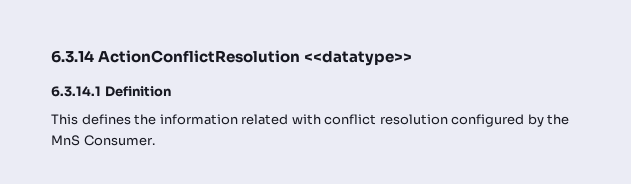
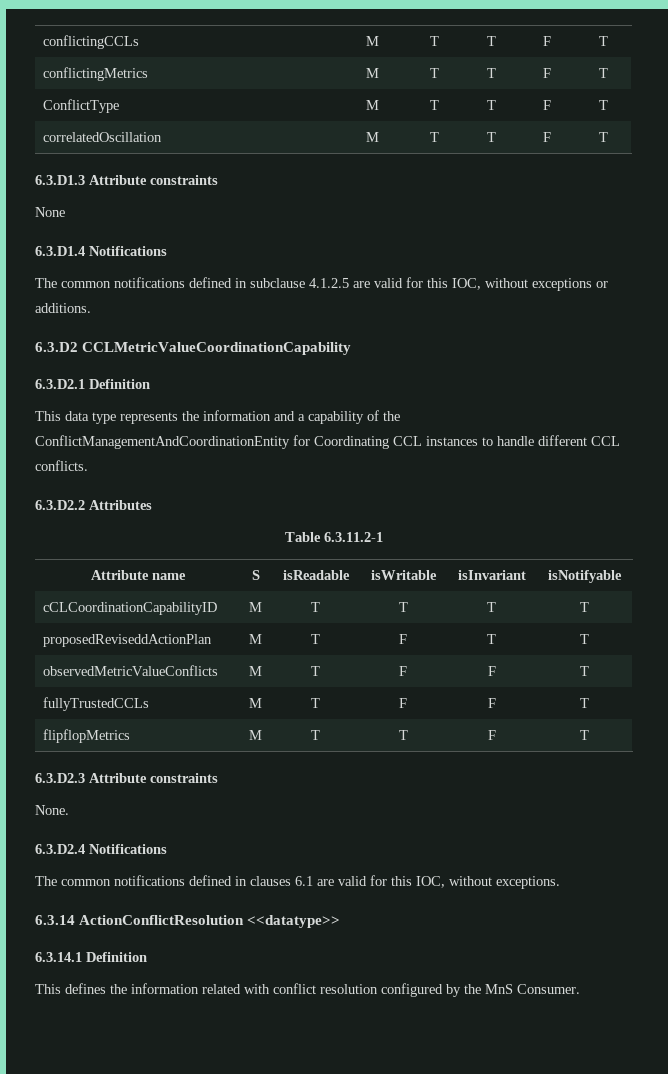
+ conflictingCCLs | M | T | T | F | T
+ conflictingMetrics | M | T | T | F | T
+ ConflictType | M | T | T | F | T
+ correlatedOscillation | M | T | T | F | T
+ 6.3.D1.3 Attribute constraints
+ None
+ 6.3.D1.4 Notifications
+ The common notifications defined in subclause 4.1.2.5 are valid for this IOC, without exceptions or additions.
+ 6.3.D2 CCLMetricValueCoordinationCapability
+ 6.3.D2.1 Definition
+ This data type represents the information and a capability of the ConflictManagementAndCoordinationEntity for Coordinating CCL instances to handle different CCL conflicts.
+ 6.3.D2.2 Attributes
+ Table 6.3.11.2-1
+ Attribute name | S | isReadable | isWritable | isInvariant | isNotifyable
+ cCLCoordinationCapabilityID | M | T | T | T | T
+ proposedReviseddActionPlan | M | T | F | T | T
+ observedMetricValueConflicts | M | T | F | F | T
+ fullyTrustedCCLs | M | T | F | F | T
+ flipflopMetrics | M | T | T | F | T
+ 6.3.D2.3 Attribute constraints
+ None.
+ 6.3.D2.4 Notifications
+ The common notifications defined in clauses 6.1 are valid for this IOC, without exceptions.

